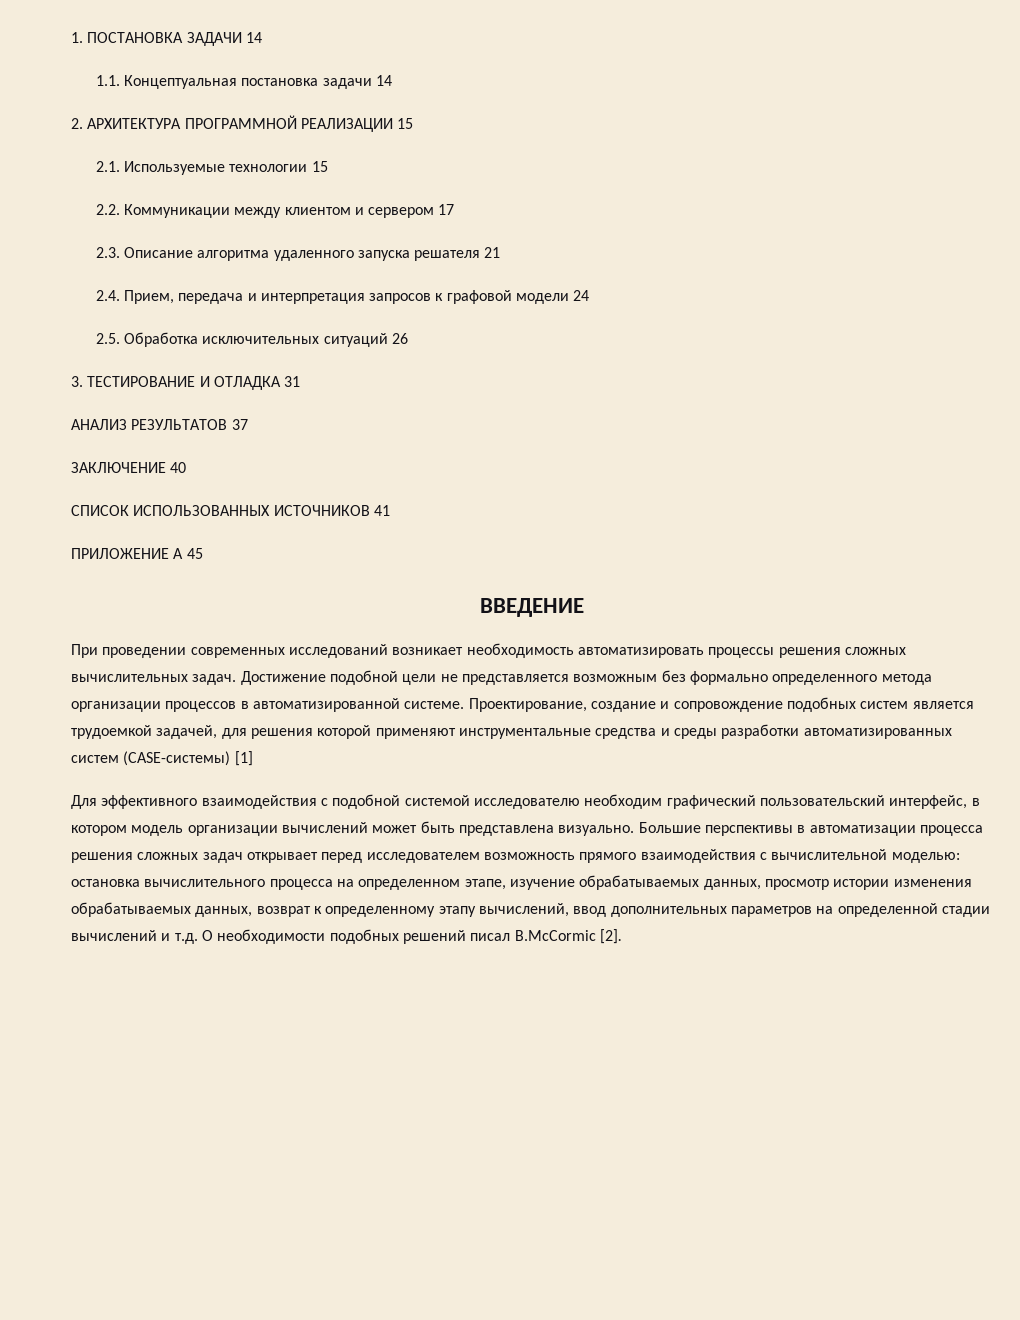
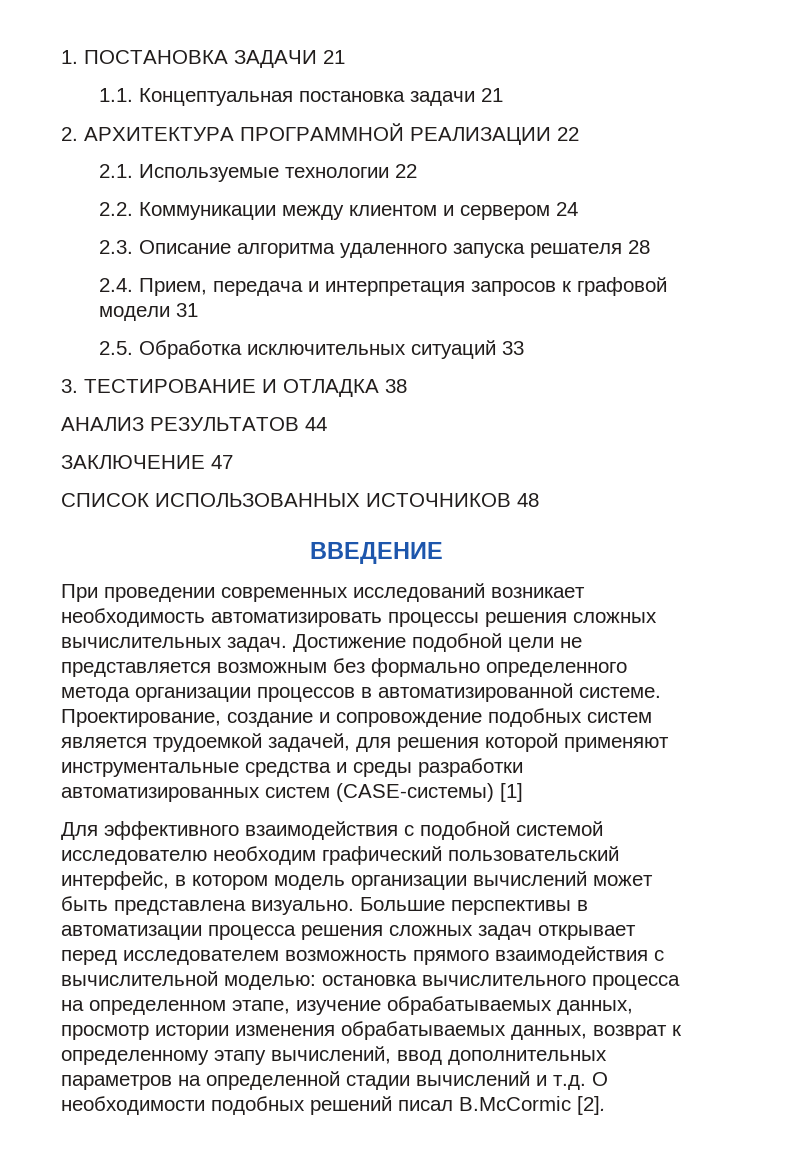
- 1. ПОСТАНОВКА ЗАДАЧИ 14
+ 1. ПОСТАНОВКА ЗАДАЧИ 21
- 1.1. Концептуальная постановка задачи 14
+ 1.1. Концептуальная постановка задачи 21
- 2. АРХИТЕКТУРА ПРОГРАММНОЙ РЕАЛИЗАЦИИ 15
+ 2. АРХИТЕКТУРА ПРОГРАММНОЙ РЕАЛИЗАЦИИ 22
- 2.1. Используемые технологии 15
+ 2.1. Используемые технологии 22
- 2.2. Коммуникации между клиентом и сервером 17
+ 2.2. Коммуникации между клиентом и сервером 24
- 2.3. Описание алгоритма удаленного запуска решателя 21
+ 2.3. Описание алгоритма удаленного запуска решателя 28
- 2.4. Прием, передача и интерпретация запросов к графовой модели 24
+ 2.4. Прием, передача и интерпретация запросов к графовой модели 31
- 2.5. Обработка исключительных ситуаций 26
+ 2.5. Обработка исключительных ситуаций 33
- 3. ТЕСТИРОВАНИЕ И ОТЛАДКА 31
+ 3. ТЕСТИРОВАНИЕ И ОТЛАДКА 38
- АНАЛИЗ РЕЗУЛЬТАТОВ 37
+ АНАЛИЗ РЕЗУЛЬТАТОВ 44
- ЗАКЛЮЧЕНИЕ 40
+ ЗАКЛЮЧЕНИЕ 47
- СПИСОК ИСПОЛЬЗОВАННЫХ ИСТОЧНИКОВ 41
- ПРИЛОЖЕНИЕ А 45
+ СПИСОК ИСПОЛЬЗОВАННЫХ ИСТОЧНИКОВ 48

